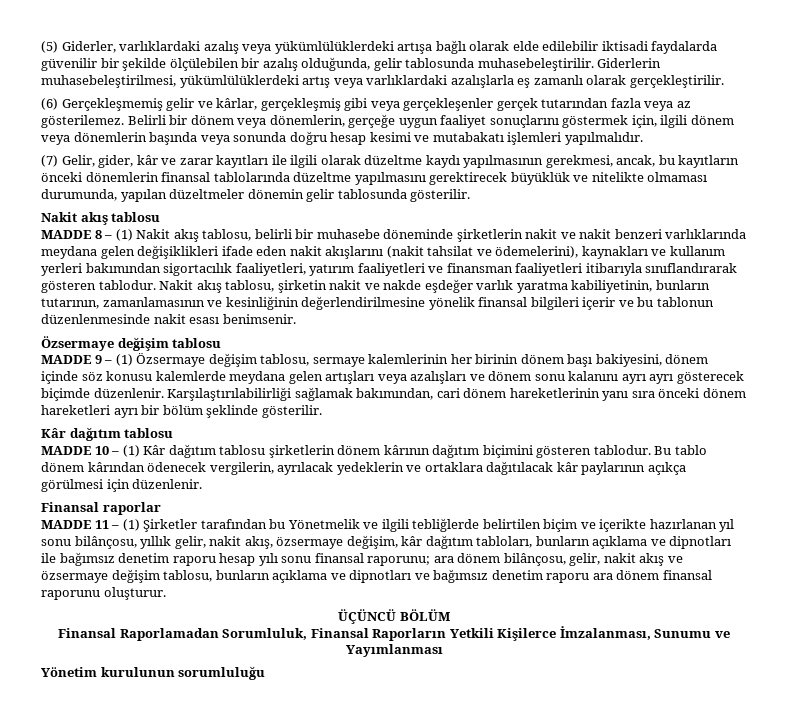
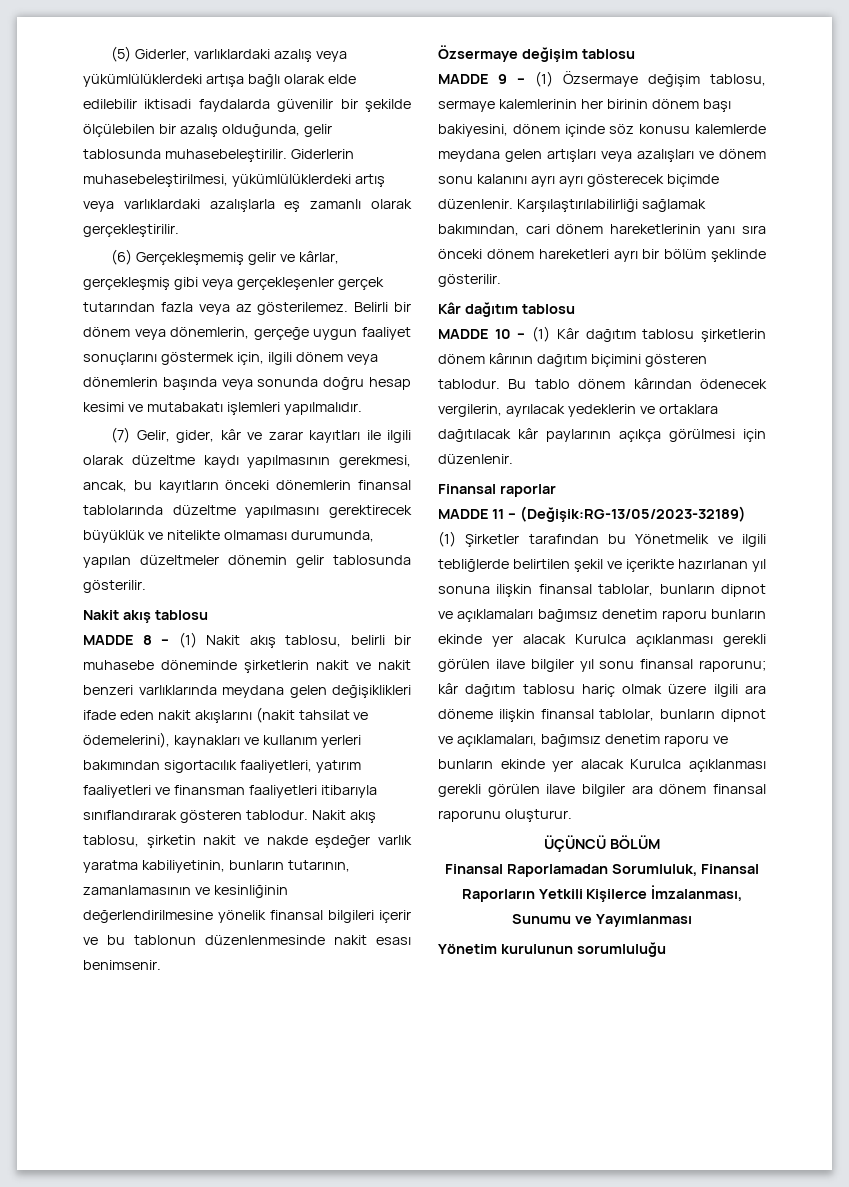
- MADDE 11 – (1) Şirketler tarafından bu Yönetmelik ve ilgili tebliğlerde belirtilen biçim ve içerikte hazırlanan yıl sonu bilânçosu, yıllık gelir, nakit akış, özsermaye değişim, kâr dağıtım tabloları, bunların açıklama ve dipnotları ile bağımsız denetim raporu hesap yılı sonu finansal raporunu; ara dönem bilânçosu, gelir, nakit akış ve özsermaye değişim tablosu, bunların açıklama ve dipnotları ve bağımsız denetim raporu ara dönem finansal raporunu oluşturur.
+ MADDE 11 – (Değişik:RG-13/05/2023-32189) (1) Şirketler tarafından bu Yönetmelik ve ilgili tebliğlerde belirtilen şekil ve içerikte hazırlanan yıl sonuna ilişkin finansal tablolar, bunların dipnot ve açıklamaları bağımsız denetim raporu bunların ekinde yer alacak Kurulca açıklanması gerekli görülen ilave bilgiler yıl sonu finansal raporunu; kâr dağıtım tablosu hariç olmak üzere ilgili ara döneme ilişkin finansal tablolar, bunların dipnot ve açıklamaları, bağımsız denetim raporu ve bunların ekinde yer alacak Kurulca açıklanması gerekli görülen ilave bilgiler ara dönem finansal raporunu oluşturur.

